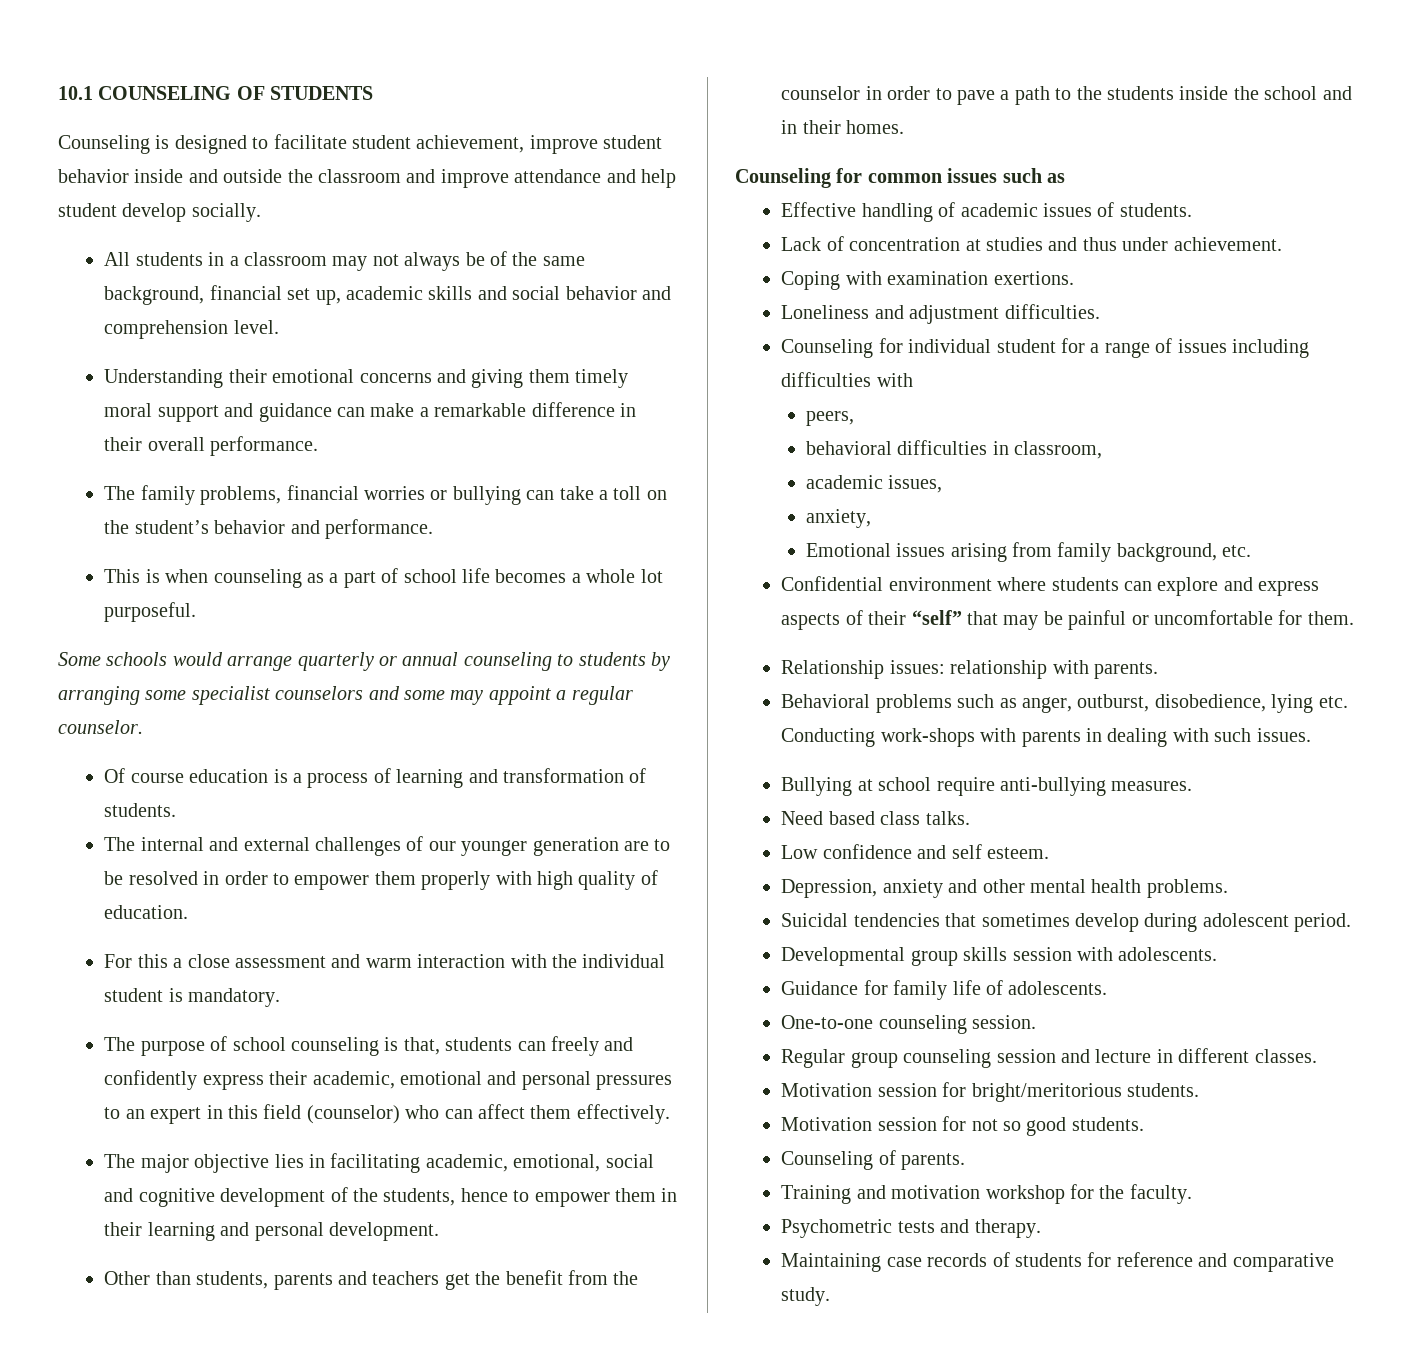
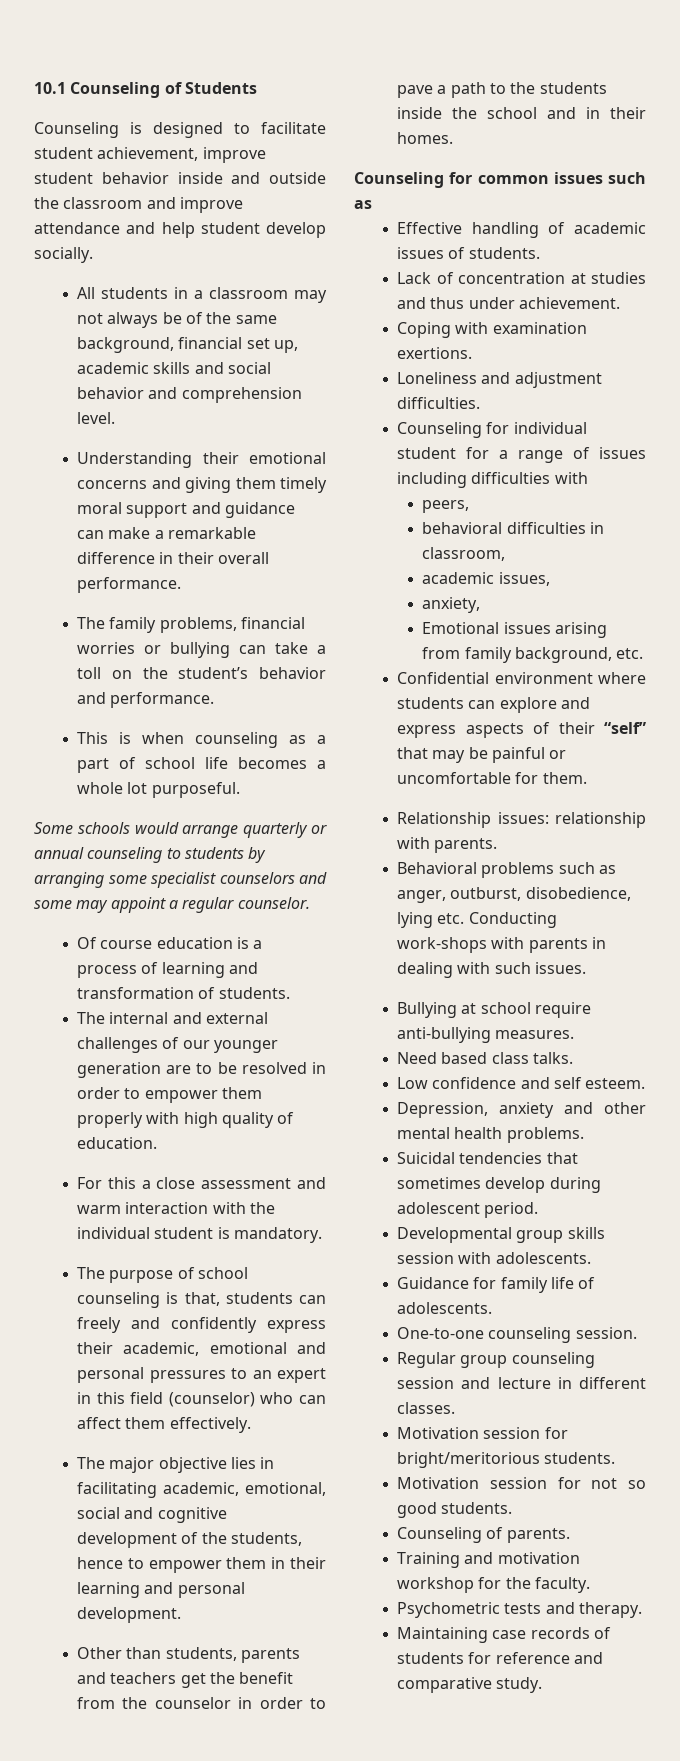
- 10.1 COUNSELING OF STUDENTS
+ 10.1 Counseling of Students

